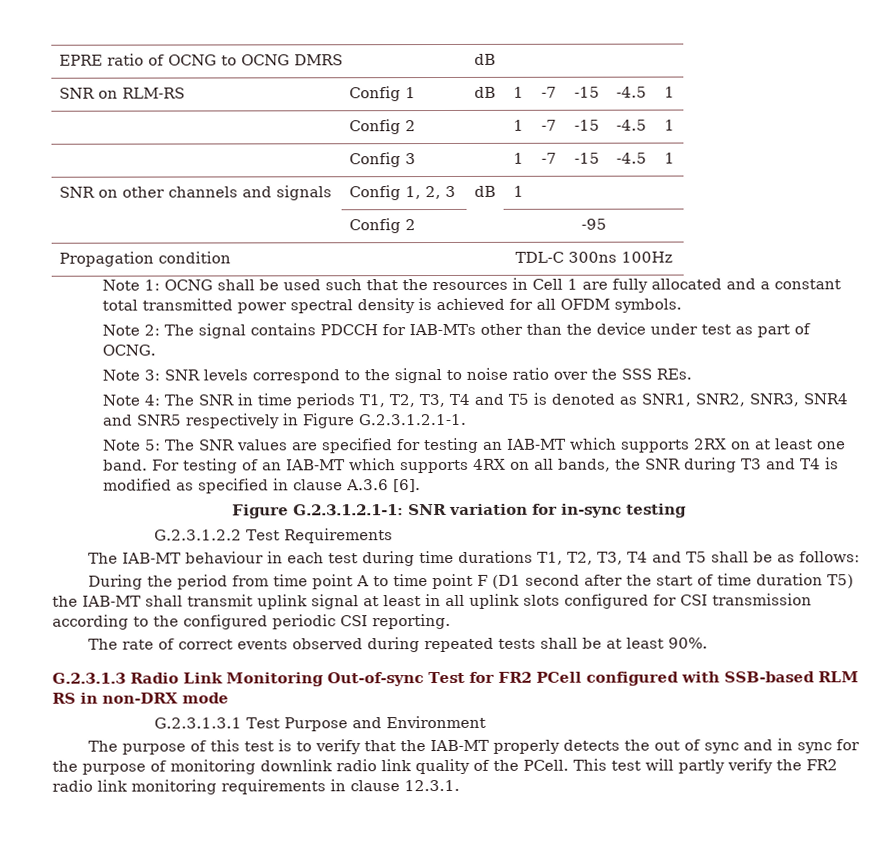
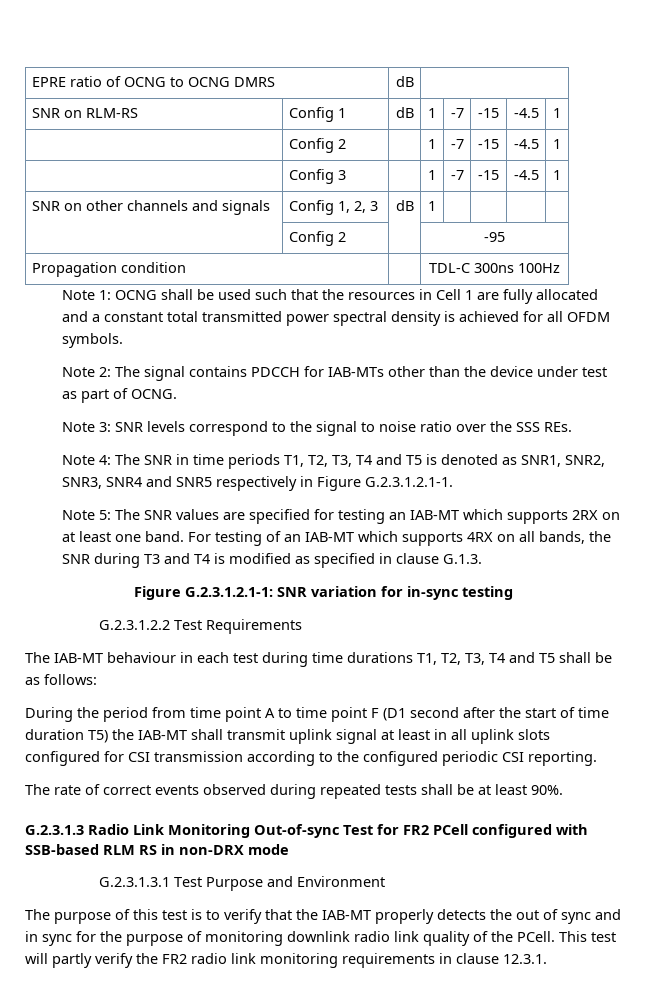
- For testing of an IAB-MT which supports 4RX on all bands, the SNR during T3 and T4 is modified as specified in clause A.3.6 [6].
+ For testing of an IAB-MT which supports 4RX on all bands, the SNR during T3 and T4 is modified as specified in clause G.1.3.

